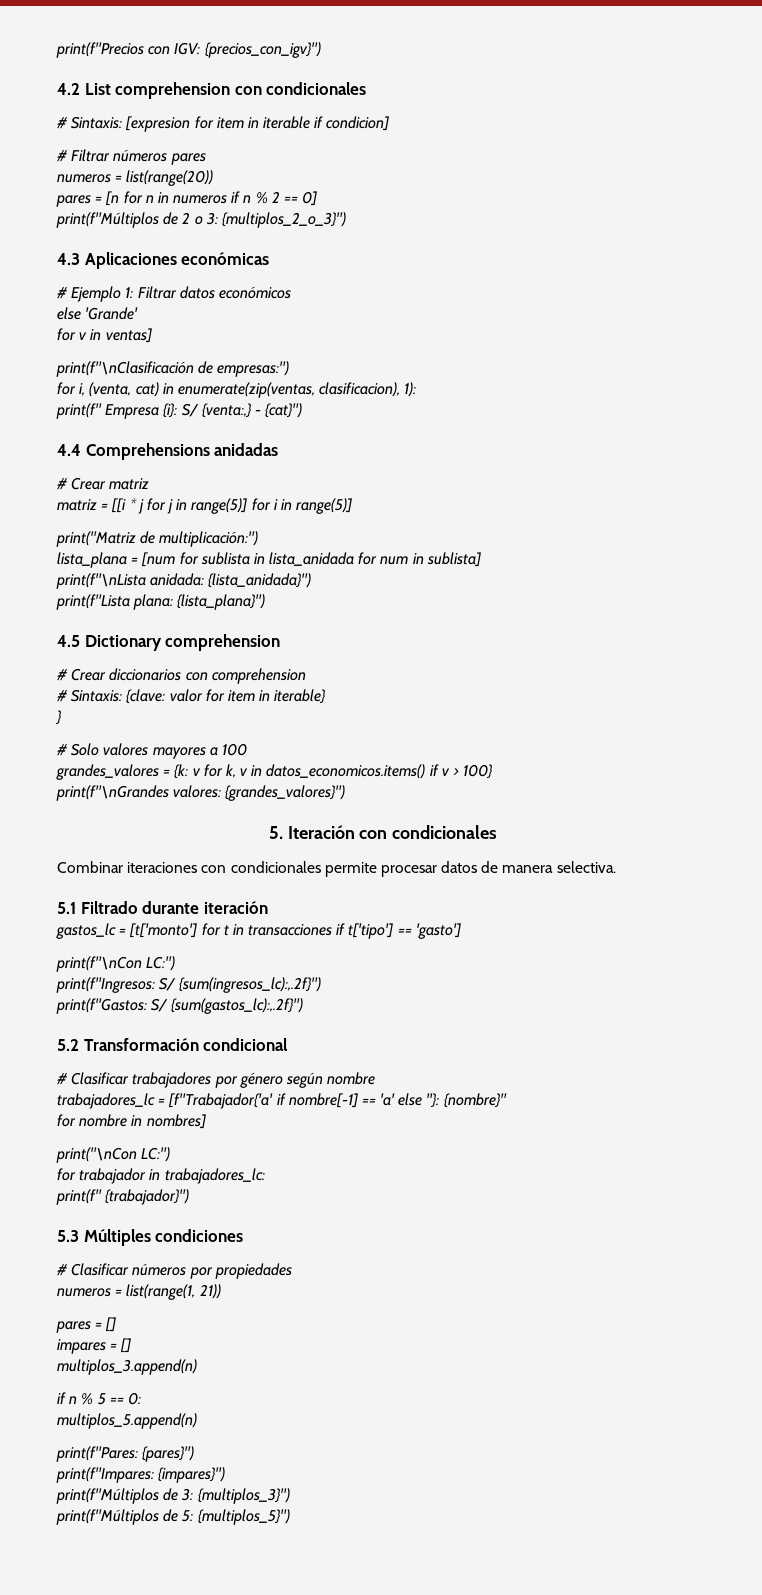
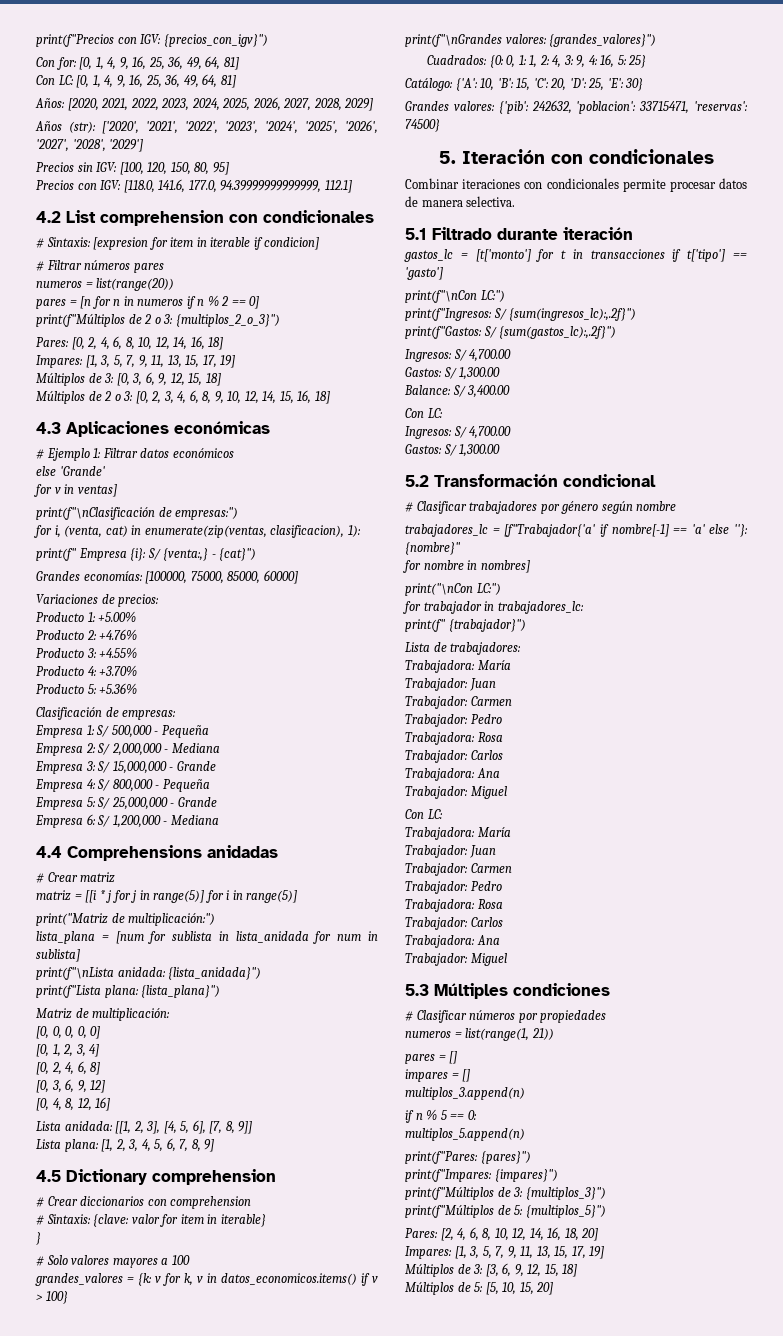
+ Con for: [0, 1, 4, 9, 16, 25, 36, 49, 64, 81]
+ Con LC: [0, 1, 4, 9, 16, 25, 36, 49, 64, 81]
+ Años: [2020, 2021, 2022, 2023, 2024, 2025, 2026, 2027, 2028, 2029]
+ Años (str): ['2020', '2021', '2022', '2023', '2024', '2025', '2026', '2027', '2028', '2029']
+ Precios sin IGV: [100, 120, 150, 80, 95]
+ Precios con IGV: [118.0, 141.6, 177.0, 94.39999999999999, 112.1]
+ Pares: [0, 2, 4, 6, 8, 10, 12, 14, 16, 18]
+ Impares: [1, 3, 5, 7, 9, 11, 13, 15, 17, 19]
+ Múltiplos de 3: [0, 3, 6, 9, 12, 15, 18]
+ Múltiplos de 2 o 3: [0, 2, 3, 4, 6, 8, 9, 10, 12, 14, 15, 16, 18]
+ Grandes economías: [100000, 75000, 85000, 60000]
+ Variaciones de precios:
+ Producto 1: +5.00%
+ Producto 2: +4.76%
+ Producto 3: +4.55%
+ Producto 4: +3.70%
+ Producto 5: +5.36%
+ Clasificación de empresas:
+ Empresa 1: S/ 500,000 - Pequeña
+ Empresa 2: S/ 2,000,000 - Mediana
+ Empresa 3: S/ 15,000,000 - Grande
+ Empresa 4: S/ 800,000 - Pequeña
+ Empresa 5: S/ 25,000,000 - Grande
+ Empresa 6: S/ 1,200,000 - Mediana
+ Matriz de multiplicación:
+ [0, 0, 0, 0, 0]
+ [0, 1, 2, 3, 4]
+ [0, 2, 4, 6, 8]
+ [0, 3, 6, 9, 12]
+ [0, 4, 8, 12, 16]
+ Lista anidada: [[1, 2, 3], [4, 5, 6], [7, 8, 9]]
+ Lista plana: [1, 2, 3, 4, 5, 6, 7, 8, 9]
+ Cuadrados: {0: 0, 1: 1, 2: 4, 3: 9, 4: 16, 5: 25}
+ Catálogo: {'A': 10, 'B': 15, 'C': 20, 'D': 25, 'E': 30}
+ Grandes valores: {'pib': 242632, 'poblacion': 33715471, 'reservas': 74500}
  print(f"Gastos: S/ {sum(gastos_lc):,.2f}")
+ Ingresos: S/ 4,700.00
+ Gastos: S/ 1,300.00
+ Balance: S/ 3,400.00
+ Con LC:
+ Ingresos: S/ 4,700.00
+ Gastos: S/ 1,300.00
+ Lista de trabajadores:
+ Trabajadora: María
+ Trabajador: Juan
+ Trabajador: Carmen
+ Trabajador: Pedro
+ Trabajadora: Rosa
+ Trabajador: Carlos
+ Trabajadora: Ana
+ Trabajador: Miguel
+ Con LC:
+ Trabajadora: María
+ Trabajador: Juan
+ Trabajador: Carmen
+ Trabajador: Pedro
+ Trabajadora: Rosa
+ Trabajador: Carlos
+ Trabajadora: Ana
+ Trabajador: Miguel
+ Pares: [2, 4, 6, 8, 10, 12, 14, 16, 18, 20]
+ Impares: [1, 3, 5, 7, 9, 11, 13, 15, 17, 19]
+ Múltiplos de 3: [3, 6, 9, 12, 15, 18]
+ Múltiplos de 5: [5, 10, 15, 20]

